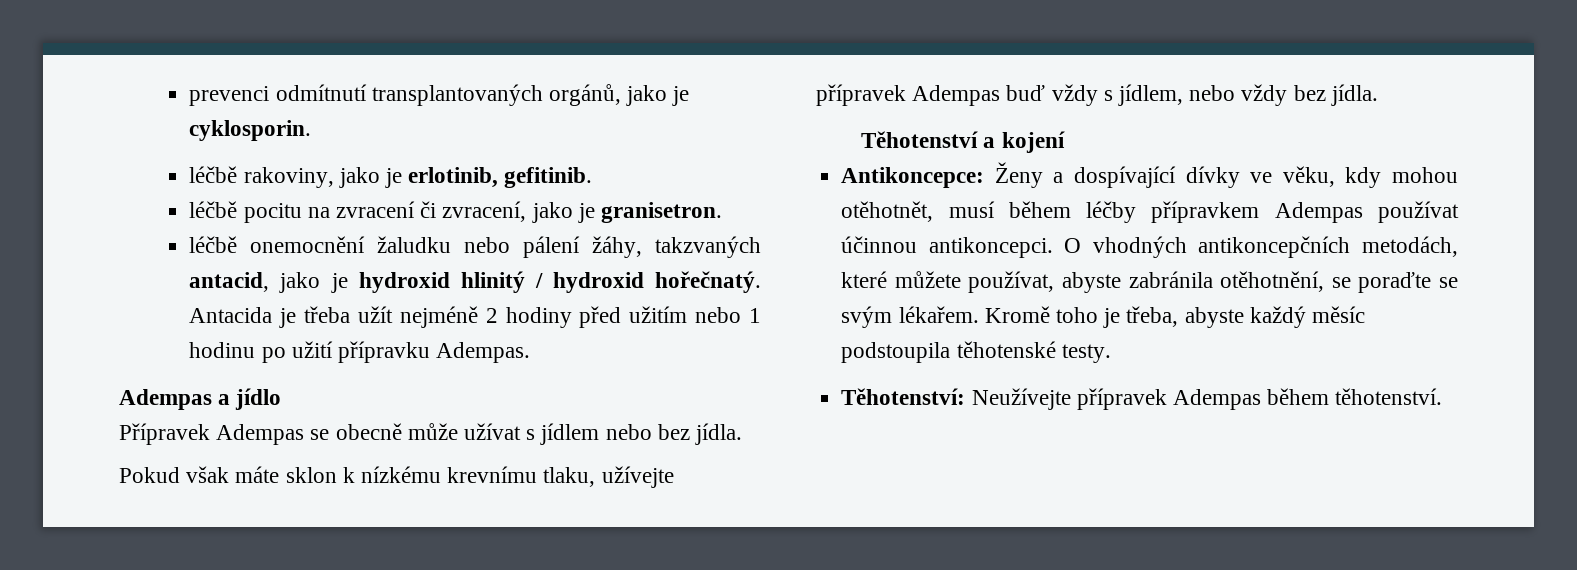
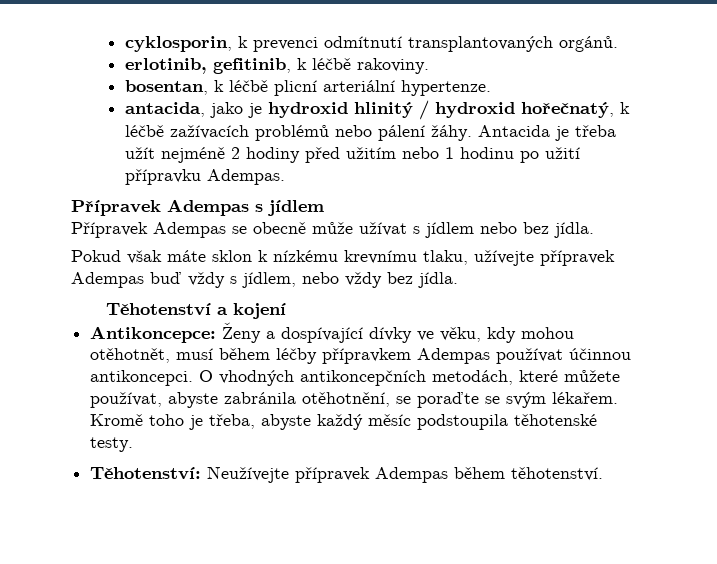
- prevenci odmítnutí transplantovaných orgánů, jako je cyklosporin.
- léčbě rakoviny, jako je erlotinib, gefitinib.
- léčbě pocitu na zvracení či zvracení, jako je granisetron.
- léčbě onemocnění žaludku nebo pálení žáhy, takzvaných antacid, jako je hydroxid hlinitý / hydroxid hořečnatý.
+ cyklosporin, k prevenci odmítnutí transplantovaných orgánů.
+ erlotinib, gefitinib, k léčbě rakoviny.
+ bosentan, k léčbě plicní arteriální hypertenze.
+ antacida, jako je hydroxid hlinitý / hydroxid hořečnatý, k léčbě zažívacích problémů nebo pálení žáhy.
- Adempas a jídlo
+ Přípravek Adempas s jídlem

